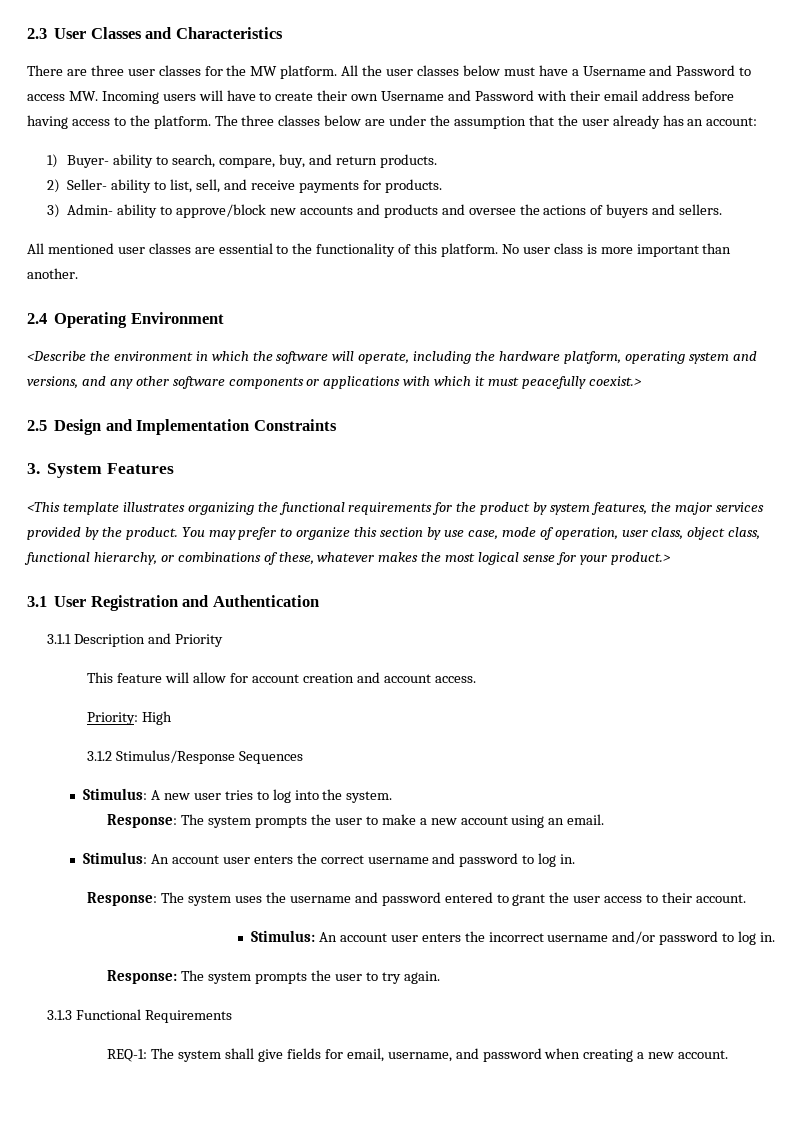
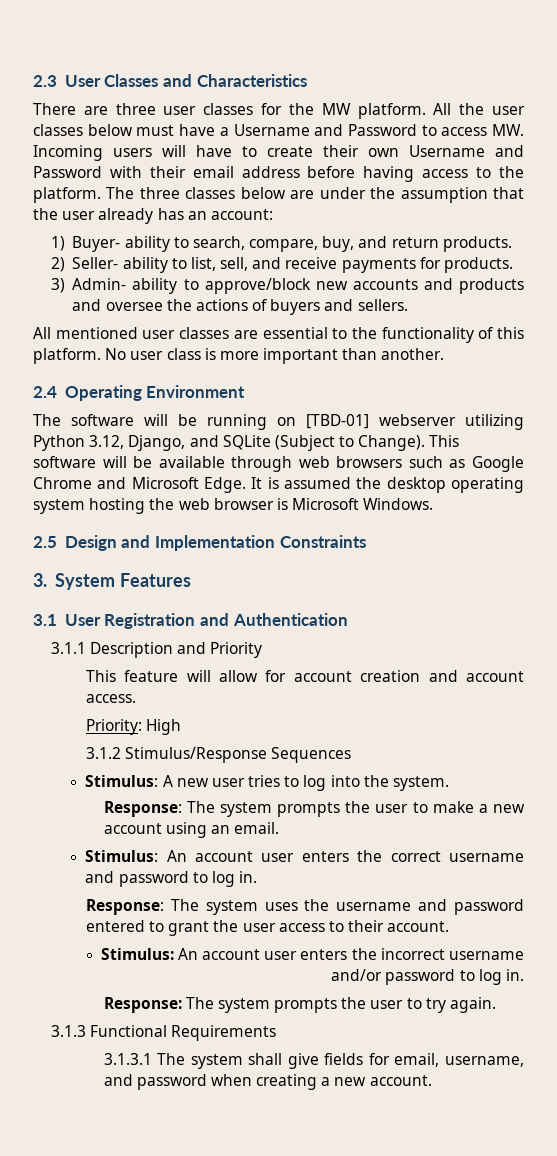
- <Describe the environment in which the software will operate, including the hardware platform, operating system and versions, and any other software components or applications with which it must peacefully coexist.>
+ The software will be running on [TBD-01] webserver utilizing Python 3.12, Django, and SQLite (Subject to Change). This software will be available through web browsers such as Google Chrome and Microsoft Edge. It is assumed the desktop operating system hosting the web browser is Microsoft Windows.
- <This template illustrates organizing the functional requirements for the product by system features, the major services provided by the product. You may prefer to organize this section by use case, mode of operation, user class, object class, functional hierarchy, or combinations of these, whatever makes the most logical sense for your product.>
- REQ-1: The system shall give fields for email, username, and password when creating a new account.
+ 3.1.3.1 The system shall give fields for email, username, and password when creating a new account.

